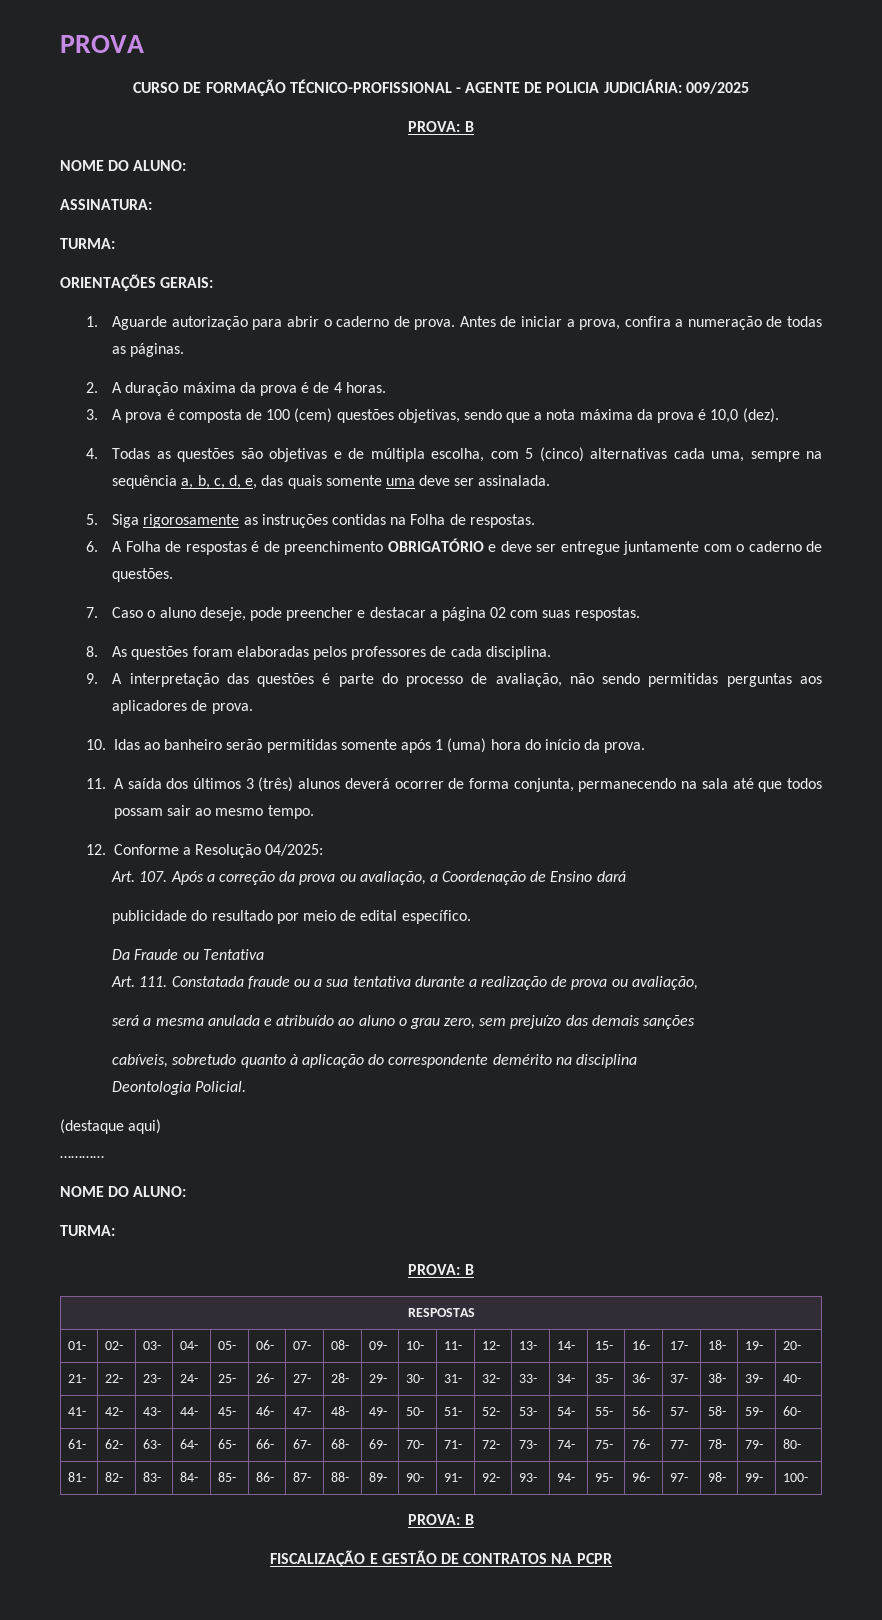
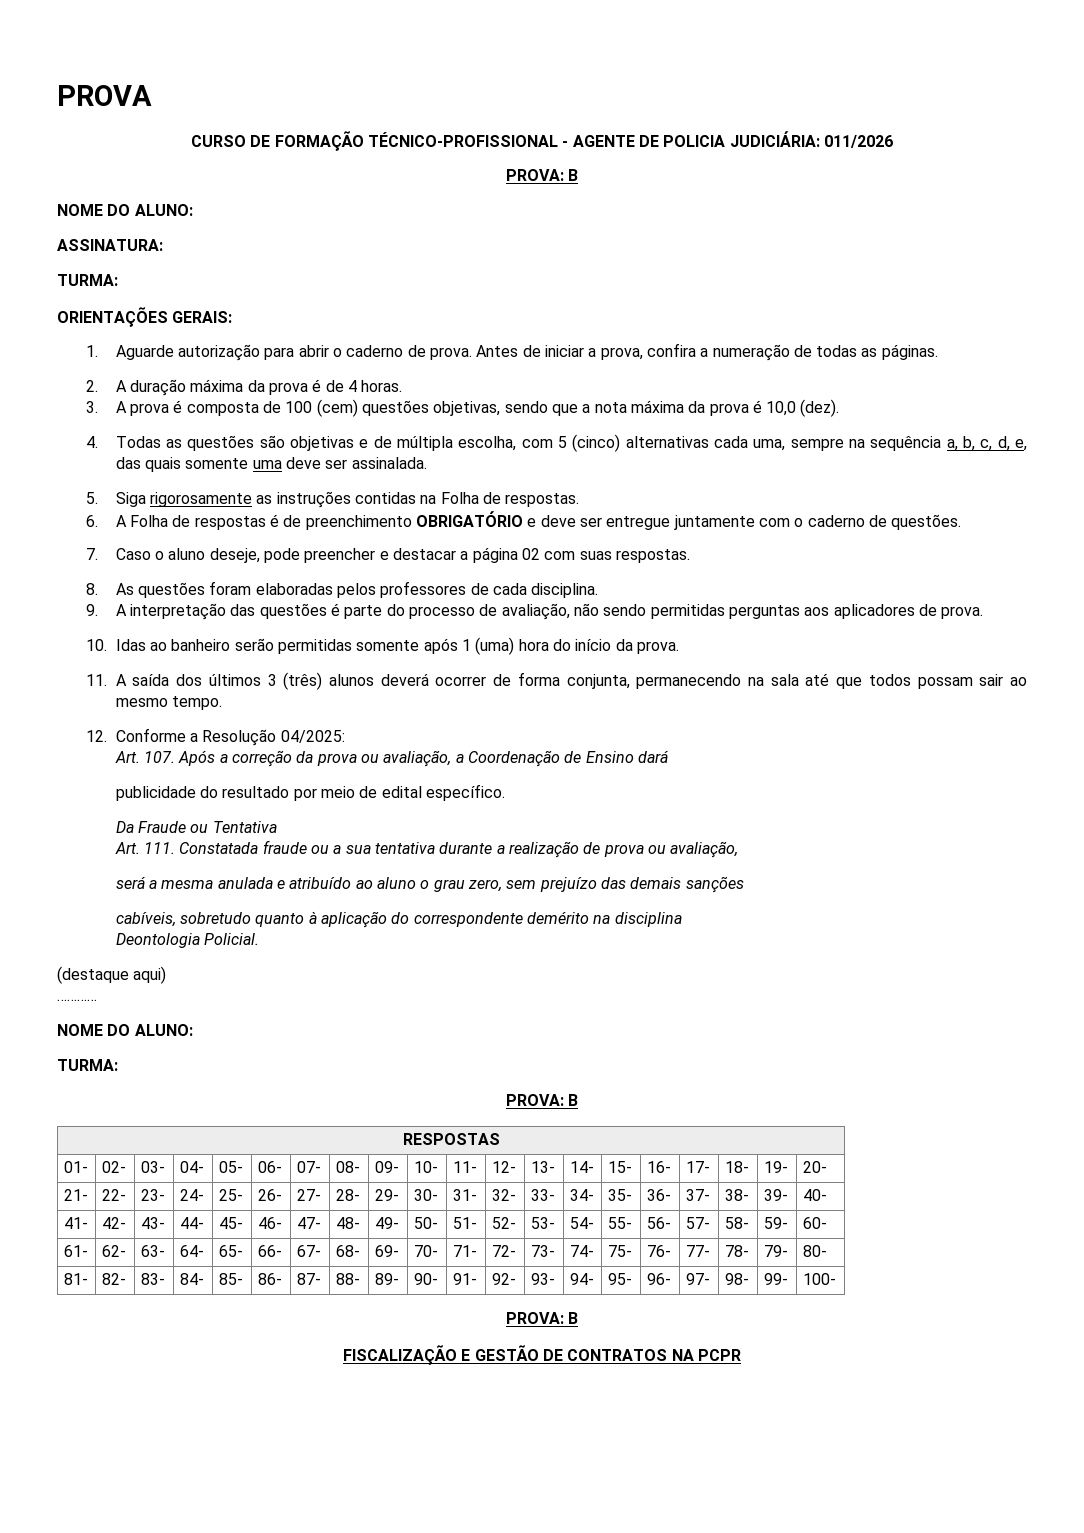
- CURSO DE FORMAÇÃO TÉCNICO-PROFISSIONAL - AGENTE DE POLICIA JUDICIÁRIA: 009/2025
+ CURSO DE FORMAÇÃO TÉCNICO-PROFISSIONAL - AGENTE DE POLICIA JUDICIÁRIA: 011/2026

